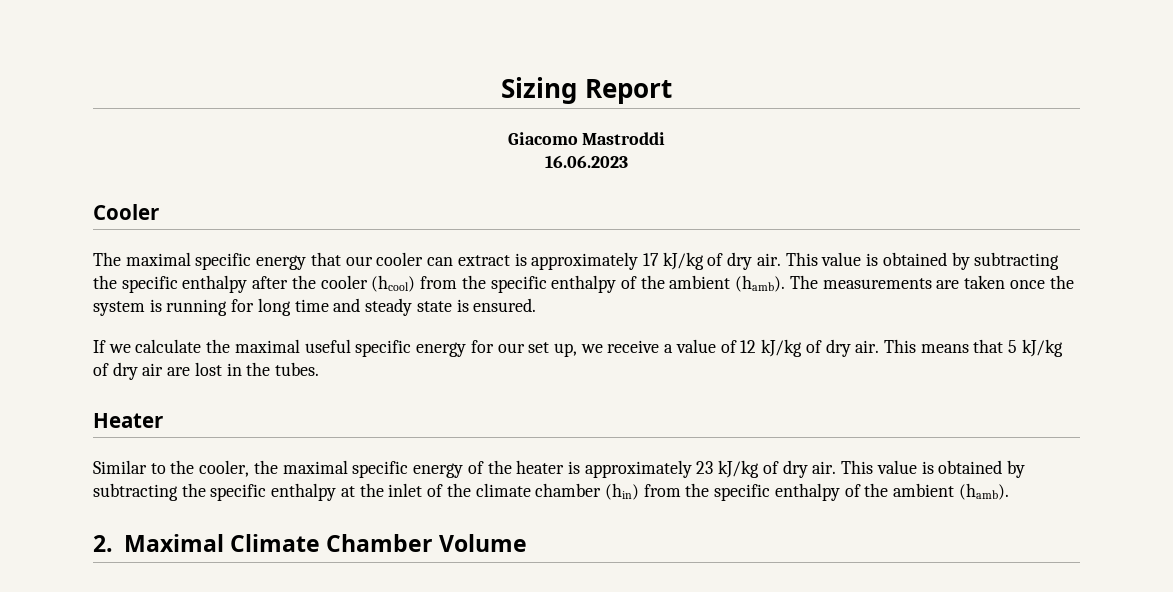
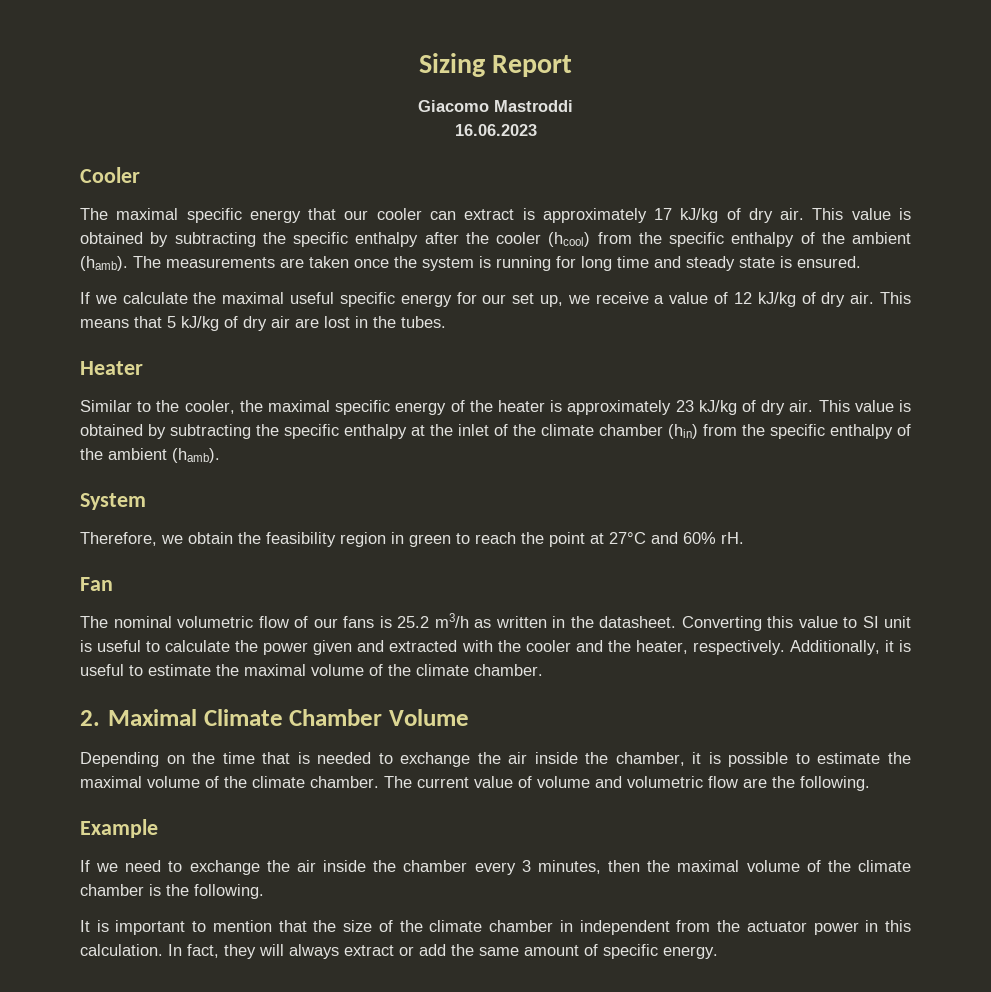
+ System
+ Therefore, we obtain the feasibility region in green to reach the point at 27°C and 60% rH.
+ Fan
+ The nominal volumetric flow of our fans is 25.2 m3/h as written in the datasheet. Converting this value to SI unit is useful to calculate the power given and extracted with the cooler and the heater, respectively. Additionally, it is useful to estimate the maximal volume of the climate chamber.
+ Depending on the time that is needed to exchange the air inside the chamber, it is possible to estimate the maximal volume of the climate chamber. The current value of volume and volumetric flow are the following.
+ Example
+ If we need to exchange the air inside the chamber every 3 minutes, then the maximal volume of the climate chamber is the following.
+ It is important to mention that the size of the climate chamber in independent from the actuator power in this calculation. In fact, they will always extract or add the same amount of specific energy.

